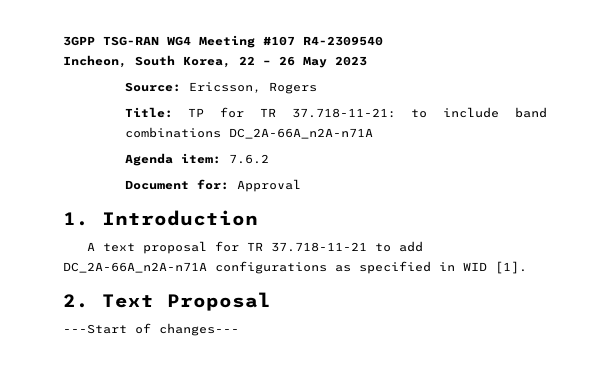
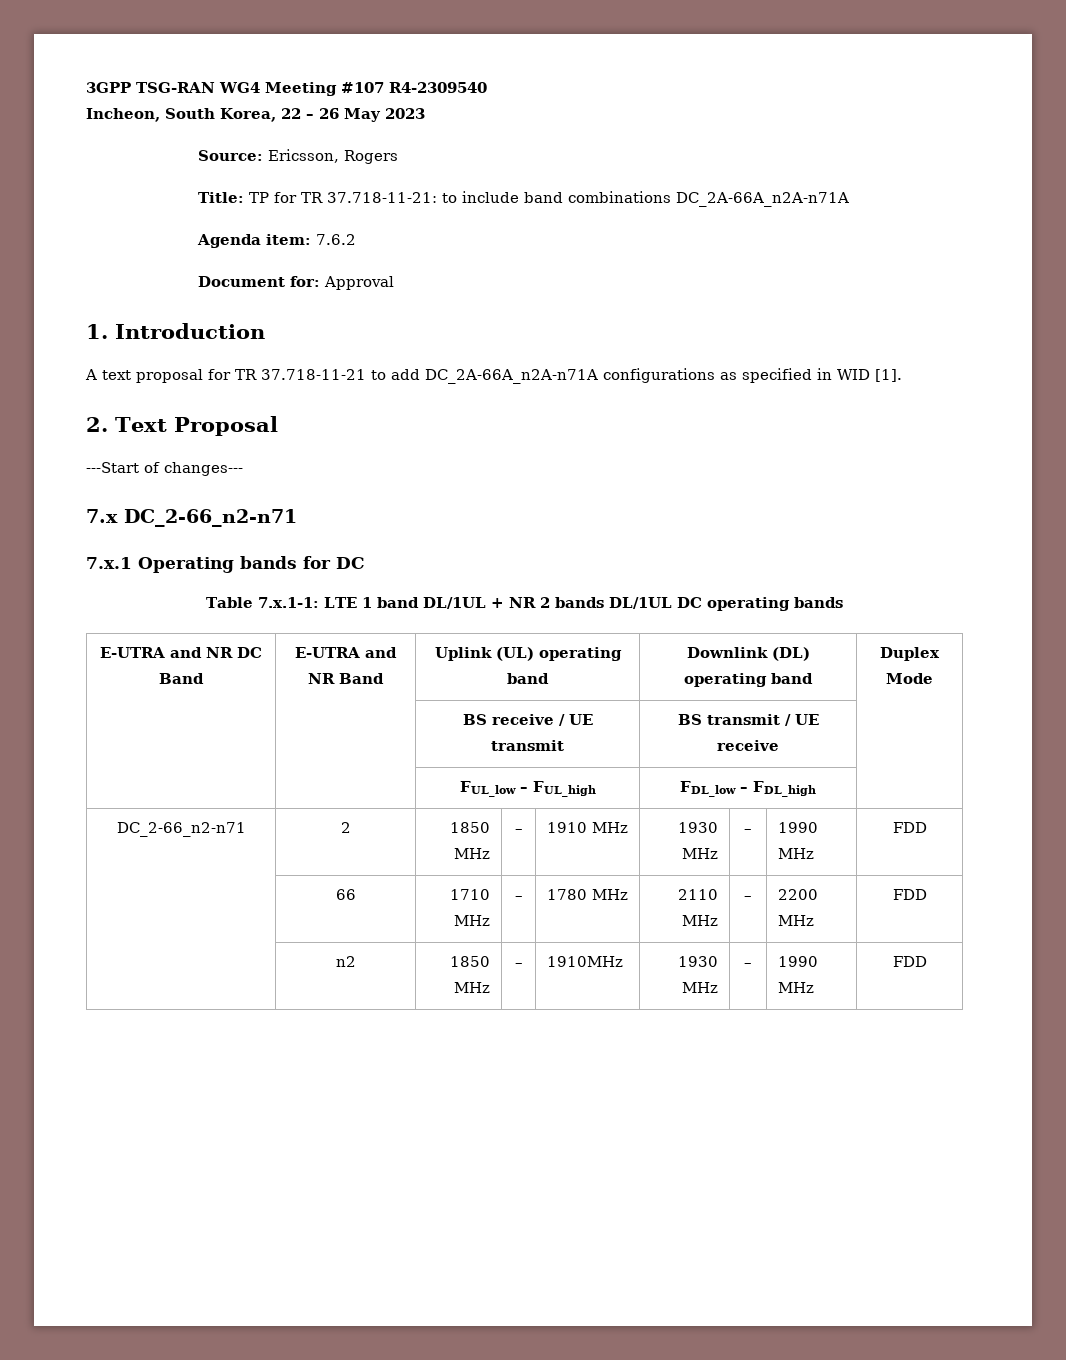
+ 7.x DC_2-66_n2-n71
+ 7.x.1 Operating bands for DC
+ Table 7.x.1-1: LTE 1 band DL/1UL + NR 2 bands DL/1UL DC operating bands
+ E-UTRA and NR DC Band | E-UTRA and NR Band | Uplink (UL) operating band | Downlink (DL) operating band | Duplex Mode
+ | | BS receive / UE transmit | BS transmit / UE receive |
+ | | FUL_low – FUL_high | FDL_low – FDL_high |
+ DC_2-66_n2-n71 | 2 | 1850 MHz | – | 1910 MHz | 1930 MHz | – | 1990 MHz | FDD
+ | 66 | 1710 MHz | – | 1780 MHz | 2110 MHz | – | 2200 MHz | FDD
+ | n2 | 1850 MHz | – | 1910MHz | 1930 MHz | – | 1990 MHz | FDD

